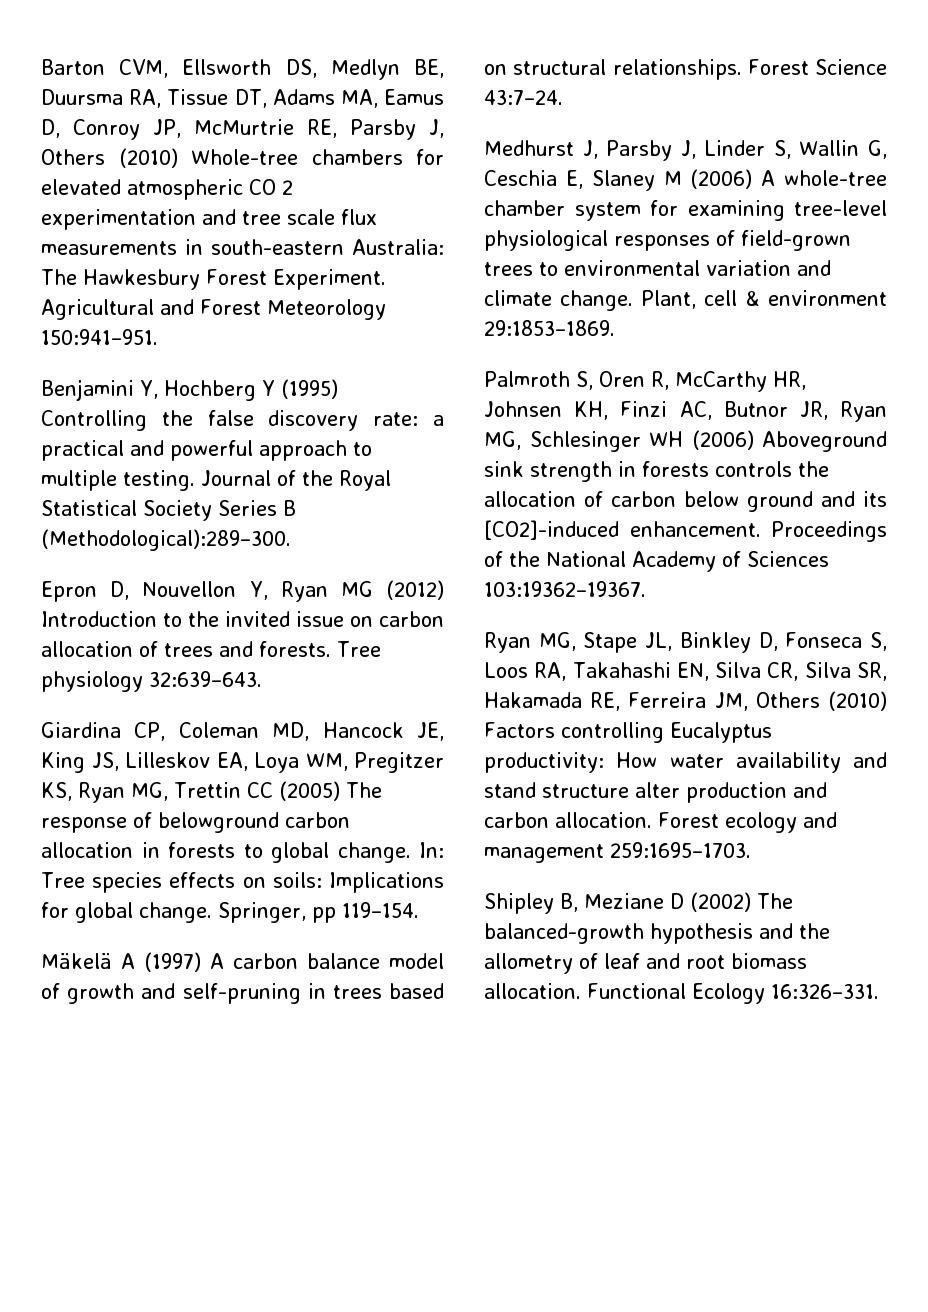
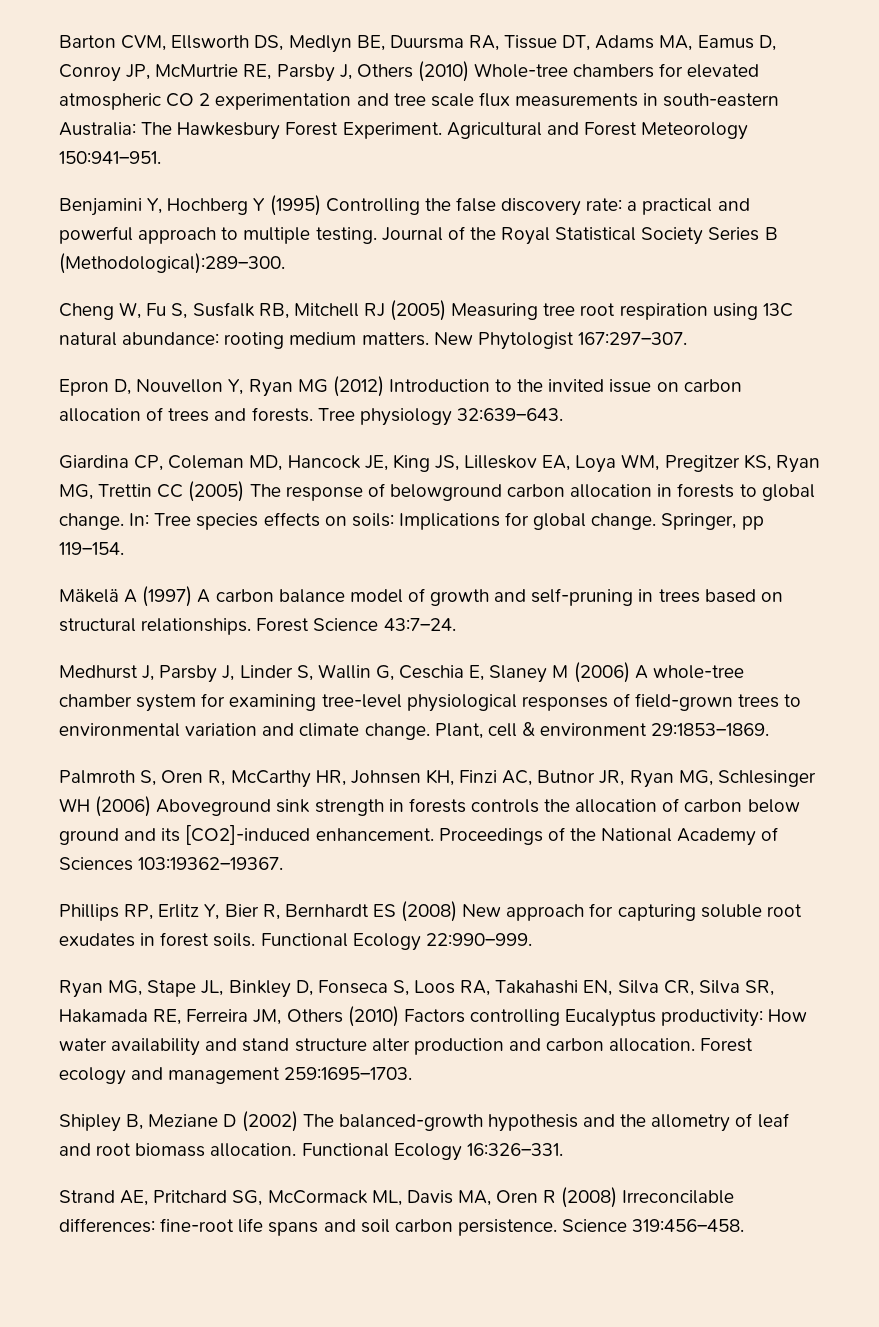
+ Cheng W, Fu S, Susfalk RB, Mitchell RJ (2005) Measuring tree root respiration using 13C natural abundance: rooting medium matters. New Phytologist 167:297–307.
+ Phillips RP, Erlitz Y, Bier R, Bernhardt ES (2008) New approach for capturing soluble root exudates in forest soils. Functional Ecology 22:990–999.
+ Strand AE, Pritchard SG, McCormack ML, Davis MA, Oren R (2008) Irreconcilable differences: fine-root life spans and soil carbon persistence. Science 319:456–458.

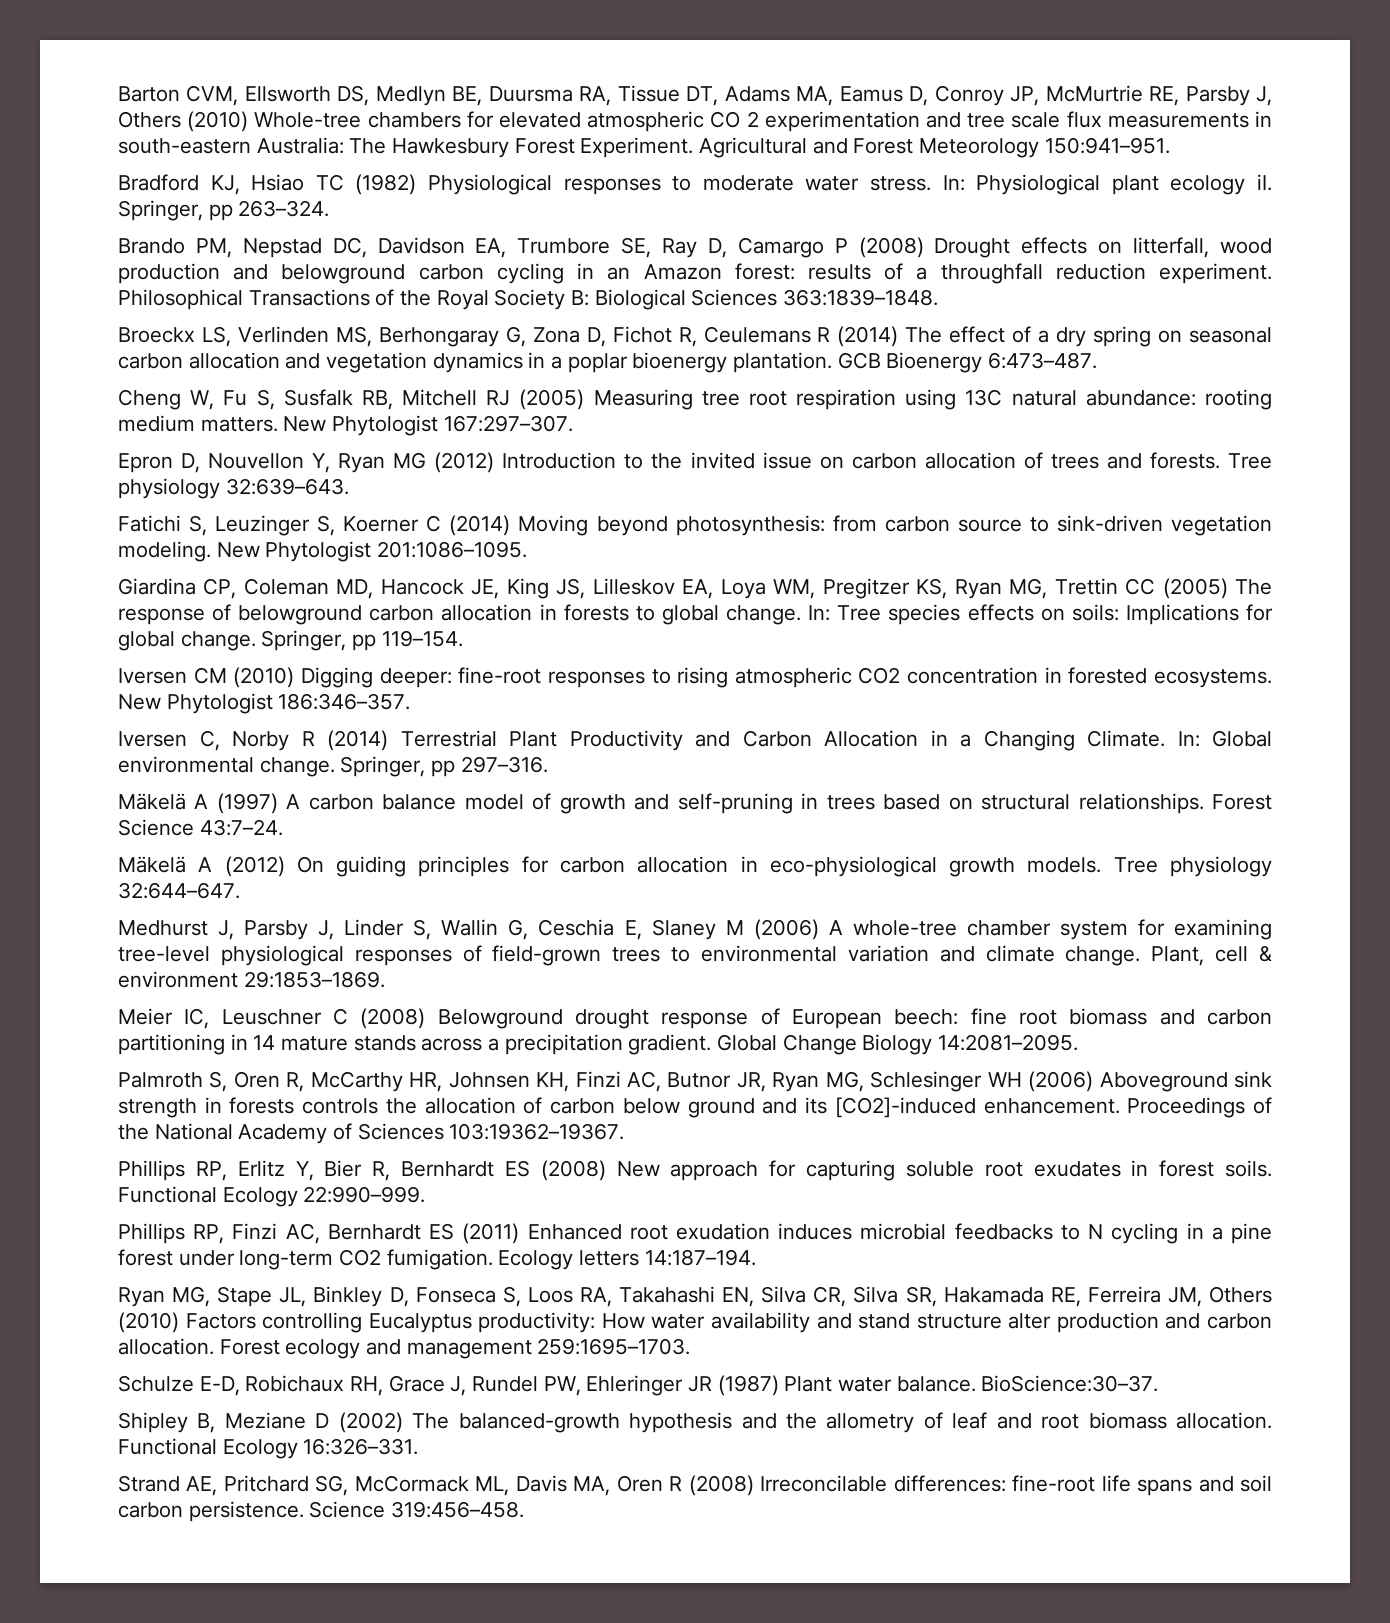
- Benjamini Y, Hochberg Y (1995) Controlling the false discovery rate: a practical and powerful approach to multiple testing. Journal of the Royal Statistical Society Series B (Methodological):289–300.
+ Bradford KJ, Hsiao TC (1982) Physiological responses to moderate water stress. In: Physiological plant ecology iI. Springer, pp 263–324.
+ Brando PM, Nepstad DC, Davidson EA, Trumbore SE, Ray D, Camargo P (2008) Drought effects on litterfall, wood production and belowground carbon cycling in an Amazon forest: results of a throughfall reduction experiment. Philosophical Transactions of the Royal Society B: Biological Sciences 363:1839–1848.
+ Broeckx LS, Verlinden MS, Berhongaray G, Zona D, Fichot R, Ceulemans R (2014) The effect of a dry spring on seasonal carbon allocation and vegetation dynamics in a poplar bioenergy plantation. GCB Bioenergy 6:473–487.
+ Fatichi S, Leuzinger S, Koerner C (2014) Moving beyond photosynthesis: from carbon source to sink-driven vegetation modeling. New Phytologist 201:1086–1095.
+ Iversen CM (2010) Digging deeper: fine-root responses to rising atmospheric CO2 concentration in forested ecosystems. New Phytologist 186:346–357.
+ Iversen C, Norby R (2014) Terrestrial Plant Productivity and Carbon Allocation in a Changing Climate. In: Global environmental change. Springer, pp 297–316.
+ Mäkelä A (2012) On guiding principles for carbon allocation in eco-physiological growth models. Tree physiology 32:644–647.
+ Meier IC, Leuschner C (2008) Belowground drought response of European beech: fine root biomass and carbon partitioning in 14 mature stands across a precipitation gradient. Global Change Biology 14:2081–2095.
+ Phillips RP, Finzi AC, Bernhardt ES (2011) Enhanced root exudation induces microbial feedbacks to N cycling in a pine forest under long-term CO2 fumigation. Ecology letters 14:187–194.
+ Schulze E-D, Robichaux RH, Grace J, Rundel PW, Ehleringer JR (1987) Plant water balance. BioScience:30–37.

